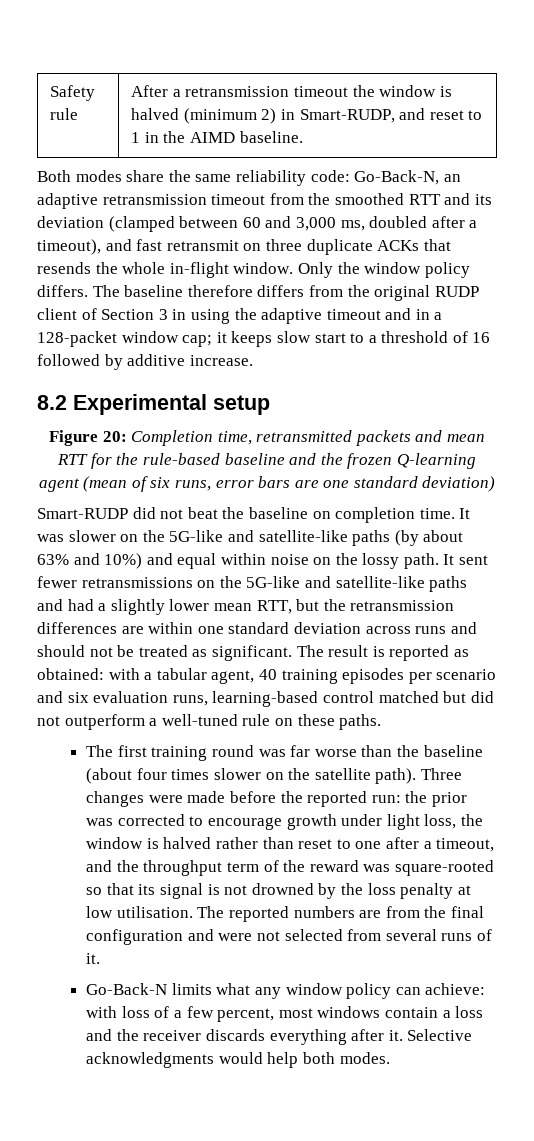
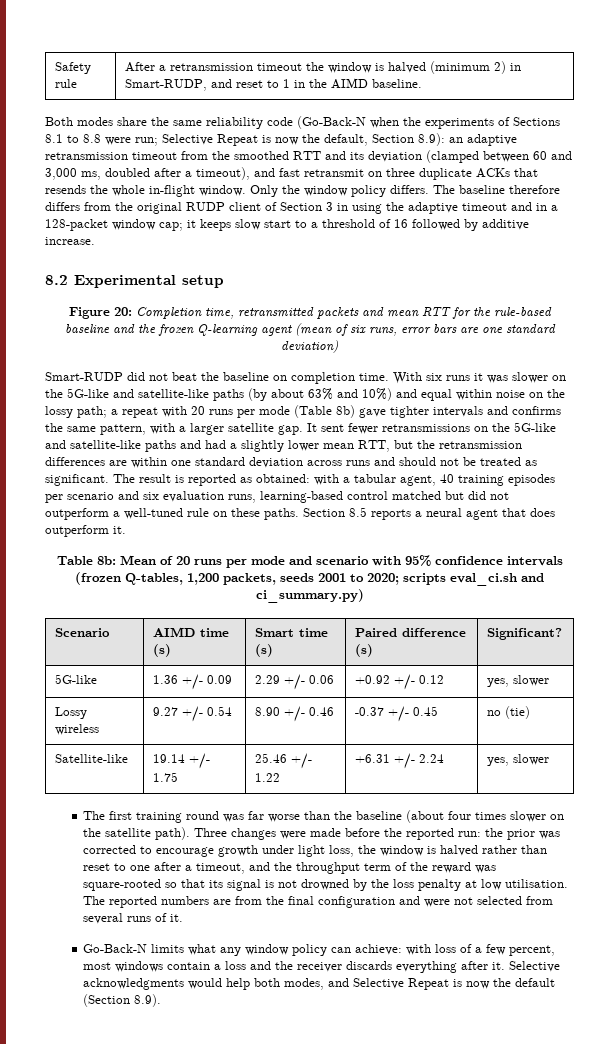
- Both modes share the same reliability code: Go-Back-N, an adaptive retransmission timeout from the smoothed RTT and its deviation (clamped between 60 and 3,000 ms, doubled after a timeout), and fast retransmit on three duplicate ACKs that resends the whole in-flight window.
+ Both modes share the same reliability code (Go-Back-N when the experiments of Sections 8.1 to 8.8 were run; Selective Repeat is now the default, Section 8.9): an adaptive retransmission timeout from the smoothed RTT and its deviation (clamped between 60 and 3,000 ms, doubled after a timeout), and fast retransmit on three duplicate ACKs that resends the whole in-flight window.
- It was slower on the 5G-like and satellite-like paths (by about 63% and 10%) and equal within noise on the lossy path.
+ With six runs it was slower on the 5G-like and satellite-like paths (by about 63% and 10%) and equal within noise on the lossy path; a repeat with 20 runs per mode (Table 8b) gave tighter intervals and confirms the same pattern, with a larger satellite gap.
+ Section 8.5 reports a neural agent that does outperform it.
+ Table 8b: Mean of 20 runs per mode and scenario with 95% confidence intervals (frozen Q-tables, 1,200 packets, seeds 2001 to 2020; scripts eval_ci.sh and ci_summary.py)
+ Scenario | AIMD time (s) | Smart time (s) | Paired difference (s) | Significant?
+ 5G-like | 1.36 +/- 0.09 | 2.29 +/- 0.06 | +0.92 +/- 0.12 | yes, slower
+ Lossy wireless | 9.27 +/- 0.54 | 8.90 +/- 0.46 | -0.37 +/- 0.45 | no (tie)
+ Satellite-like | 19.14 +/- 1.75 | 25.46 +/- 1.22 | +6.31 +/- 2.24 | yes, slower
- Selective acknowledgments would help both modes.
+ Selective acknowledgments would help both modes, and Selective Repeat is now the default (Section 8.9).

